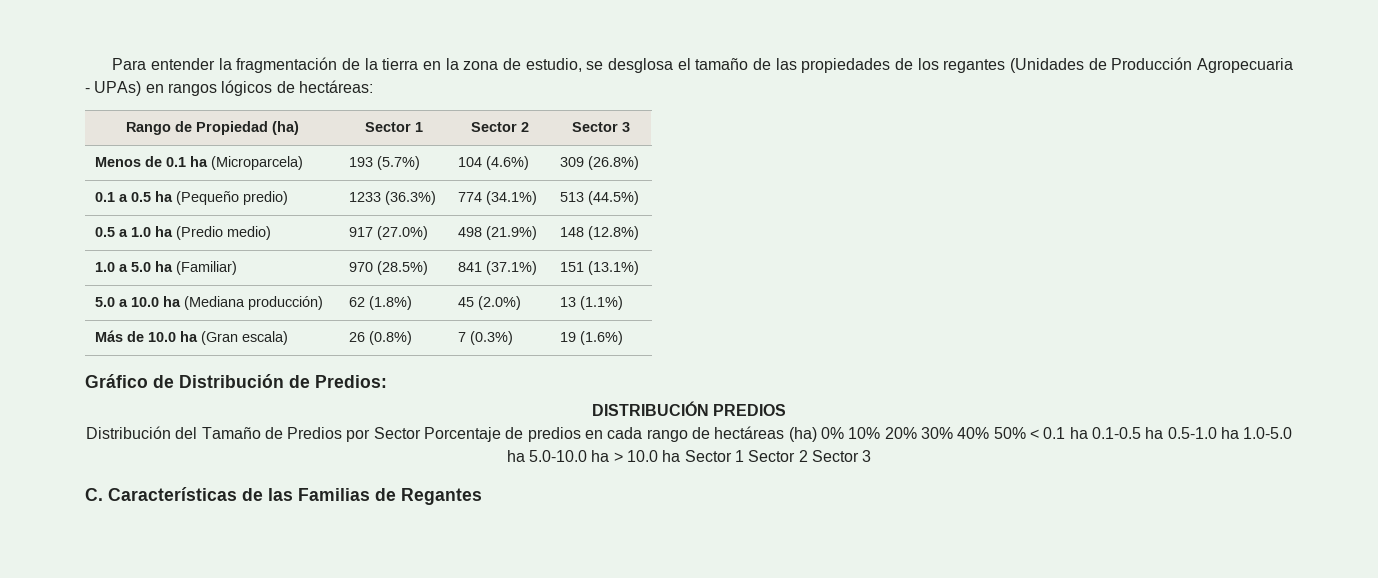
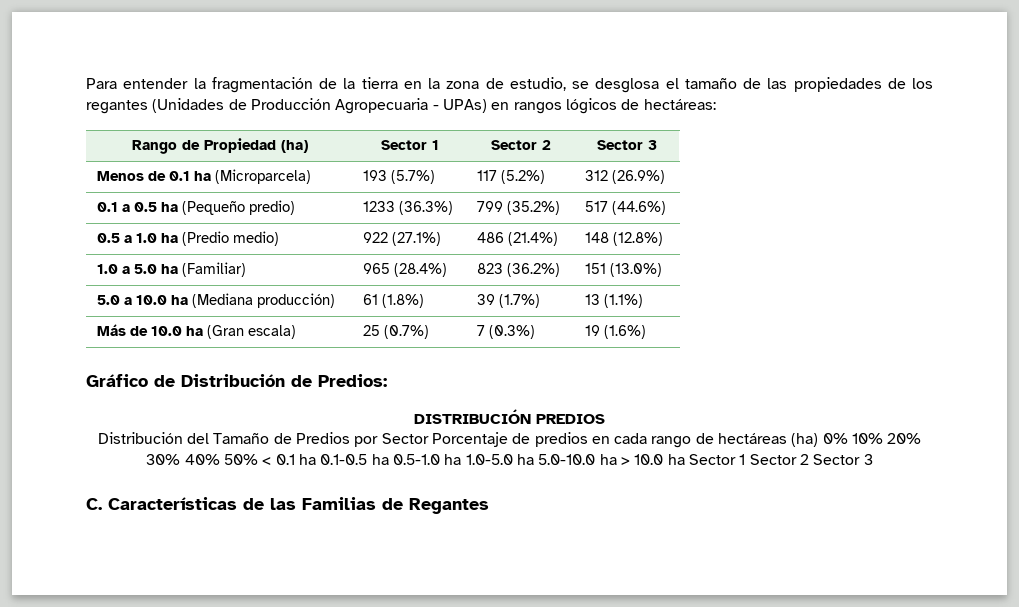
- Menos de 0.1 ha (Microparcela) | 193 (5.7%) | 104 (4.6%) | 309 (26.8%)
+ Menos de 0.1 ha (Microparcela) | 193 (5.7%) | 117 (5.2%) | 312 (26.9%)
- 0.1 a 0.5 ha (Pequeño predio) | 1233 (36.3%) | 774 (34.1%) | 513 (44.5%)
+ 0.1 a 0.5 ha (Pequeño predio) | 1233 (36.3%) | 799 (35.2%) | 517 (44.6%)
- 0.5 a 1.0 ha (Predio medio) | 917 (27.0%) | 498 (21.9%) | 148 (12.8%)
+ 0.5 a 1.0 ha (Predio medio) | 922 (27.1%) | 486 (21.4%) | 148 (12.8%)
- 1.0 a 5.0 ha (Familiar) | 970 (28.5%) | 841 (37.1%) | 151 (13.1%)
+ 1.0 a 5.0 ha (Familiar) | 965 (28.4%) | 823 (36.2%) | 151 (13.0%)
- 5.0 a 10.0 ha (Mediana producción) | 62 (1.8%) | 45 (2.0%) | 13 (1.1%)
+ 5.0 a 10.0 ha (Mediana producción) | 61 (1.8%) | 39 (1.7%) | 13 (1.1%)
- Más de 10.0 ha (Gran escala) | 26 (0.8%) | 7 (0.3%) | 19 (1.6%)
+ Más de 10.0 ha (Gran escala) | 25 (0.7%) | 7 (0.3%) | 19 (1.6%)

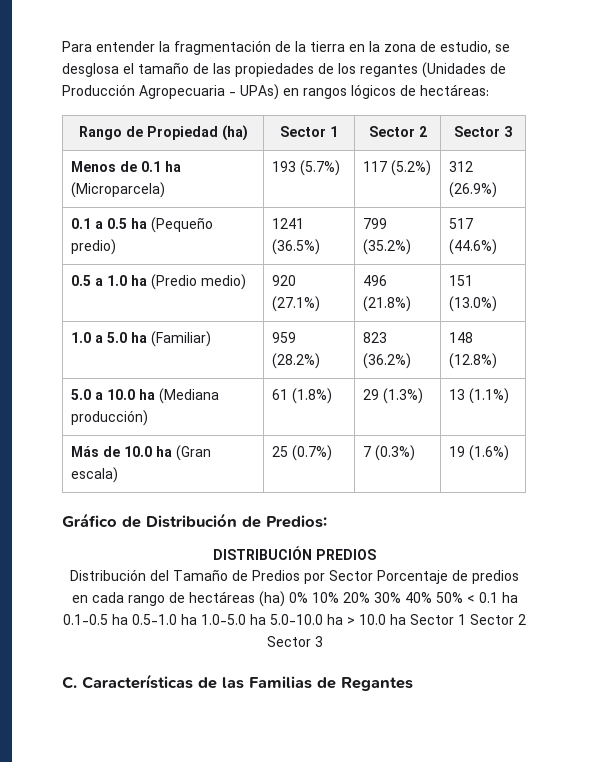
- 0.1 a 0.5 ha (Pequeño predio) | 1233 (36.3%) | 799 (35.2%) | 517 (44.6%)
+ 0.1 a 0.5 ha (Pequeño predio) | 1241 (36.5%) | 799 (35.2%) | 517 (44.6%)
- 0.5 a 1.0 ha (Predio medio) | 922 (27.1%) | 486 (21.4%) | 148 (12.8%)
+ 0.5 a 1.0 ha (Predio medio) | 920 (27.1%) | 496 (21.8%) | 151 (13.0%)
- 1.0 a 5.0 ha (Familiar) | 965 (28.4%) | 823 (36.2%) | 151 (13.0%)
+ 1.0 a 5.0 ha (Familiar) | 959 (28.2%) | 823 (36.2%) | 148 (12.8%)
- 5.0 a 10.0 ha (Mediana producción) | 61 (1.8%) | 39 (1.7%) | 13 (1.1%)
+ 5.0 a 10.0 ha (Mediana producción) | 61 (1.8%) | 29 (1.3%) | 13 (1.1%)

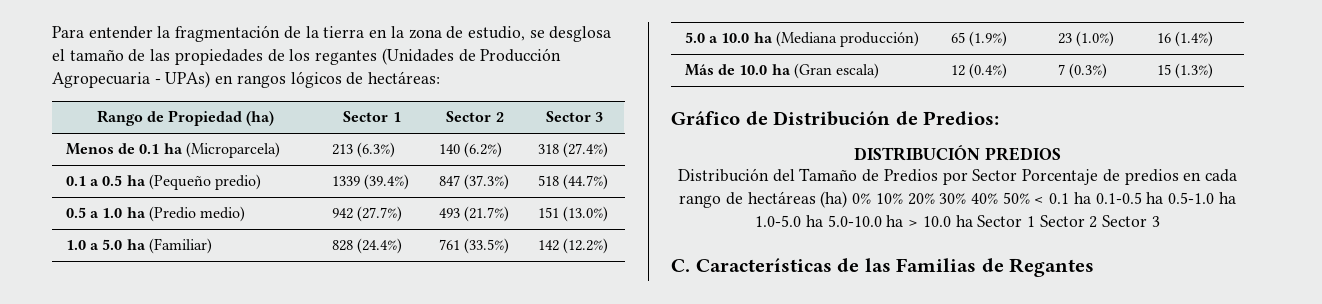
- Menos de 0.1 ha (Microparcela) | 193 (5.7%) | 117 (5.2%) | 312 (26.9%)
+ Menos de 0.1 ha (Microparcela) | 213 (6.3%) | 140 (6.2%) | 318 (27.4%)
- 0.1 a 0.5 ha (Pequeño predio) | 1241 (36.5%) | 799 (35.2%) | 517 (44.6%)
+ 0.1 a 0.5 ha (Pequeño predio) | 1339 (39.4%) | 847 (37.3%) | 518 (44.7%)
- 0.5 a 1.0 ha (Predio medio) | 920 (27.1%) | 496 (21.8%) | 151 (13.0%)
+ 0.5 a 1.0 ha (Predio medio) | 942 (27.7%) | 493 (21.7%) | 151 (13.0%)
- 1.0 a 5.0 ha (Familiar) | 959 (28.2%) | 823 (36.2%) | 148 (12.8%)
+ 1.0 a 5.0 ha (Familiar) | 828 (24.4%) | 761 (33.5%) | 142 (12.2%)
- 5.0 a 10.0 ha (Mediana producción) | 61 (1.8%) | 29 (1.3%) | 13 (1.1%)
+ 5.0 a 10.0 ha (Mediana producción) | 65 (1.9%) | 23 (1.0%) | 16 (1.4%)
- Más de 10.0 ha (Gran escala) | 25 (0.7%) | 7 (0.3%) | 19 (1.6%)
+ Más de 10.0 ha (Gran escala) | 12 (0.4%) | 7 (0.3%) | 15 (1.3%)

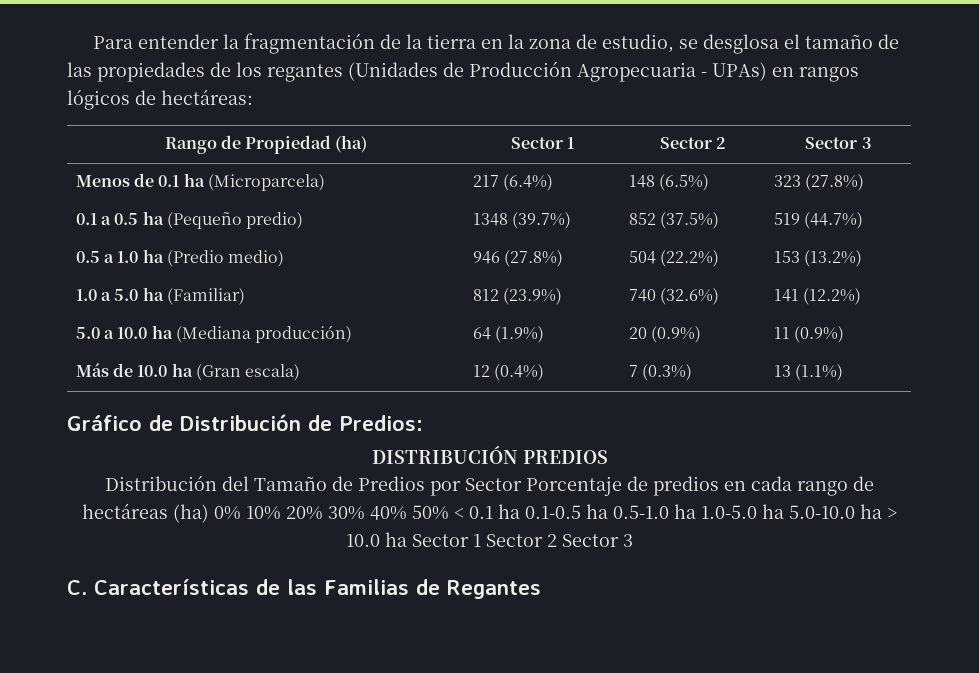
- Menos de 0.1 ha (Microparcela) | 213 (6.3%) | 140 (6.2%) | 318 (27.4%)
+ Menos de 0.1 ha (Microparcela) | 217 (6.4%) | 148 (6.5%) | 323 (27.8%)
- 0.1 a 0.5 ha (Pequeño predio) | 1339 (39.4%) | 847 (37.3%) | 518 (44.7%)
+ 0.1 a 0.5 ha (Pequeño predio) | 1348 (39.7%) | 852 (37.5%) | 519 (44.7%)
- 0.5 a 1.0 ha (Predio medio) | 942 (27.7%) | 493 (21.7%) | 151 (13.0%)
+ 0.5 a 1.0 ha (Predio medio) | 946 (27.8%) | 504 (22.2%) | 153 (13.2%)
- 1.0 a 5.0 ha (Familiar) | 828 (24.4%) | 761 (33.5%) | 142 (12.2%)
+ 1.0 a 5.0 ha (Familiar) | 812 (23.9%) | 740 (32.6%) | 141 (12.2%)
- 5.0 a 10.0 ha (Mediana producción) | 65 (1.9%) | 23 (1.0%) | 16 (1.4%)
+ 5.0 a 10.0 ha (Mediana producción) | 64 (1.9%) | 20 (0.9%) | 11 (0.9%)
- Más de 10.0 ha (Gran escala) | 12 (0.4%) | 7 (0.3%) | 15 (1.3%)
+ Más de 10.0 ha (Gran escala) | 12 (0.4%) | 7 (0.3%) | 13 (1.1%)

